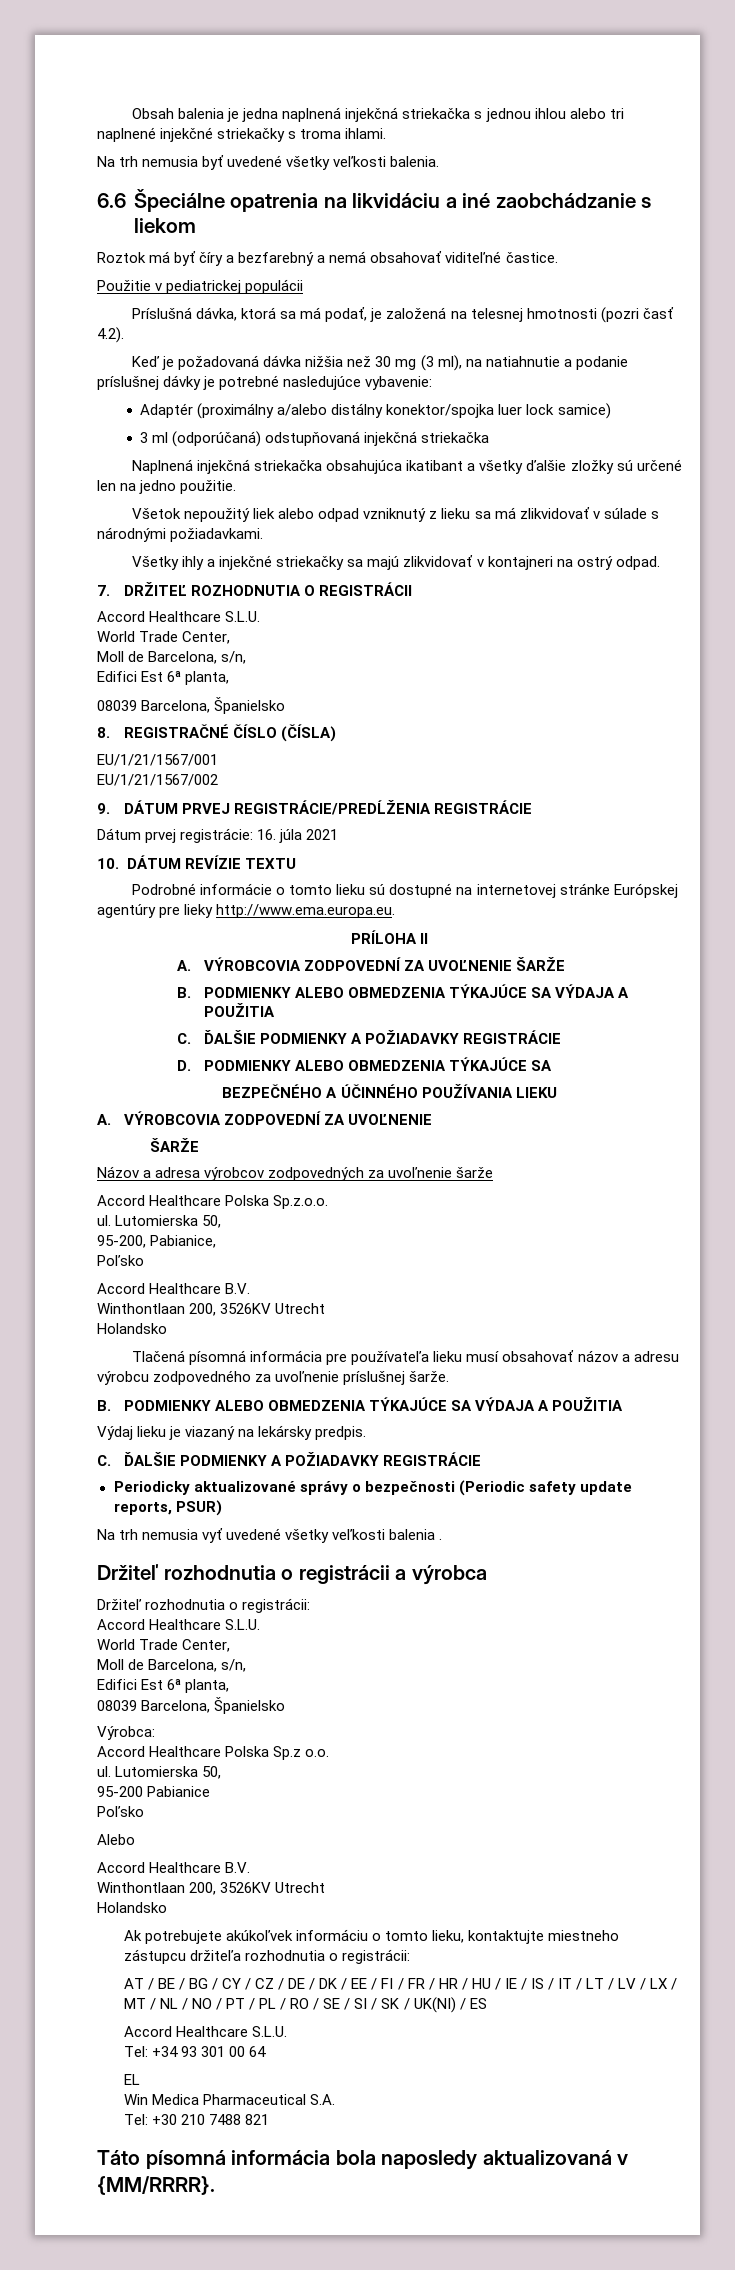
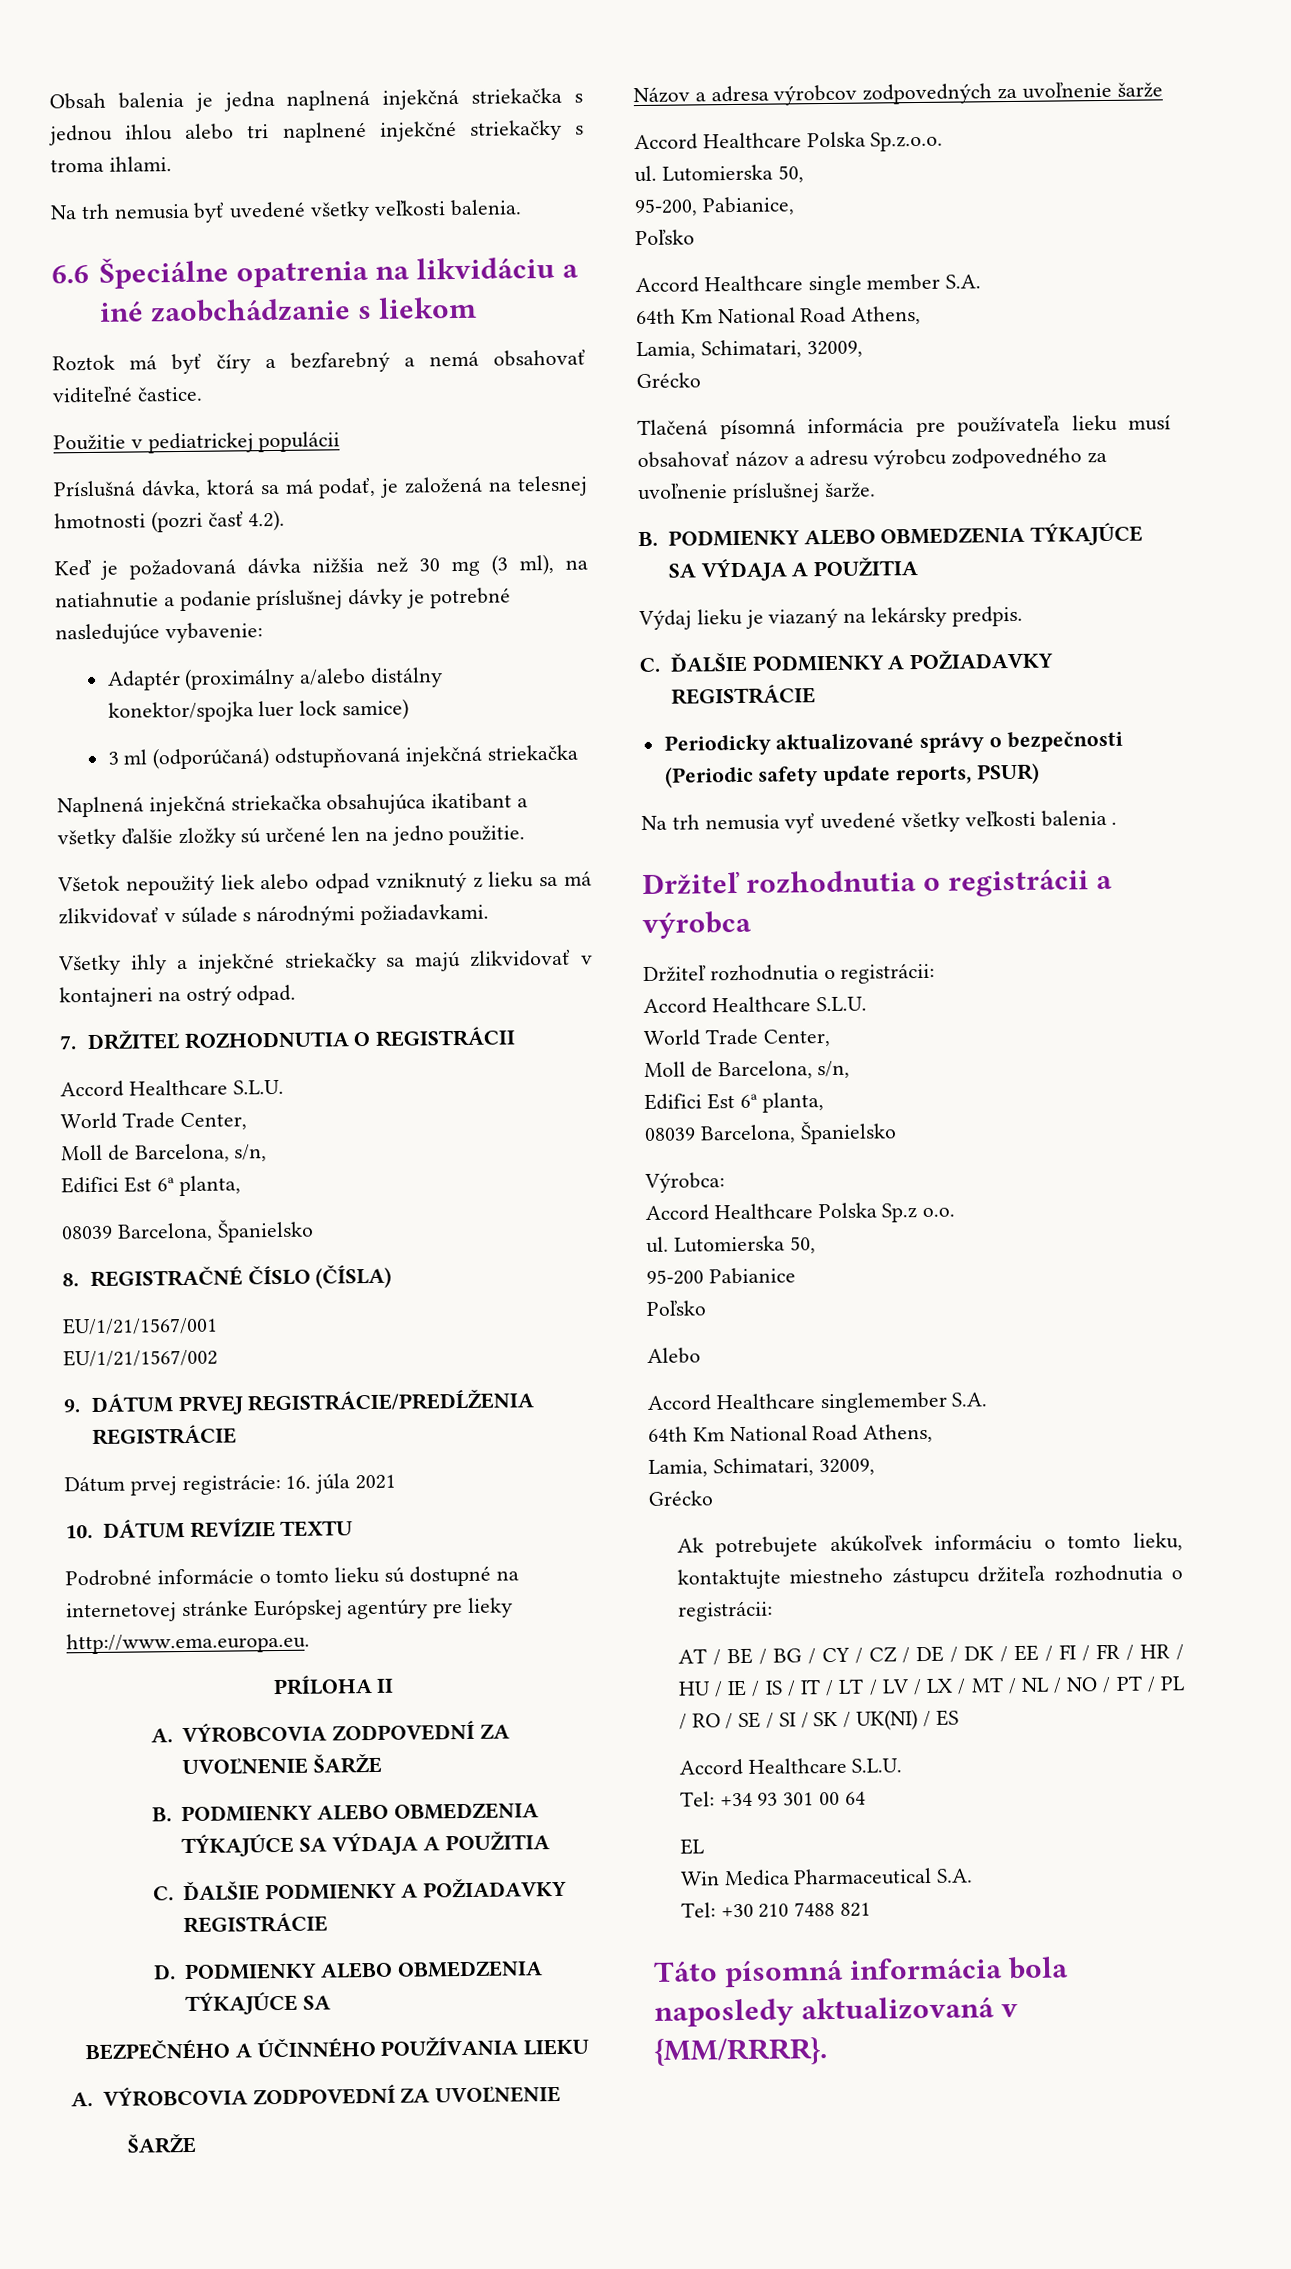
  95-200, Pabianice,
  Poľsko
- Accord Healthcare B.V.
- Winthontlaan 200, 3526KV Utrecht
- Holandsko
+ Accord Healthcare single member S.A.
+ 64th Km National Road Athens,
+ Lamia, Schimatari, 32009,
+ Grécko
  Alebo
- Accord Healthcare B.V.
- Winthontlaan 200, 3526KV Utrecht
- Holandsko
+ Accord Healthcare singlemember S.A.
+ 64th Km National Road Athens,
+ Lamia, Schimatari, 32009,
+ Grécko

